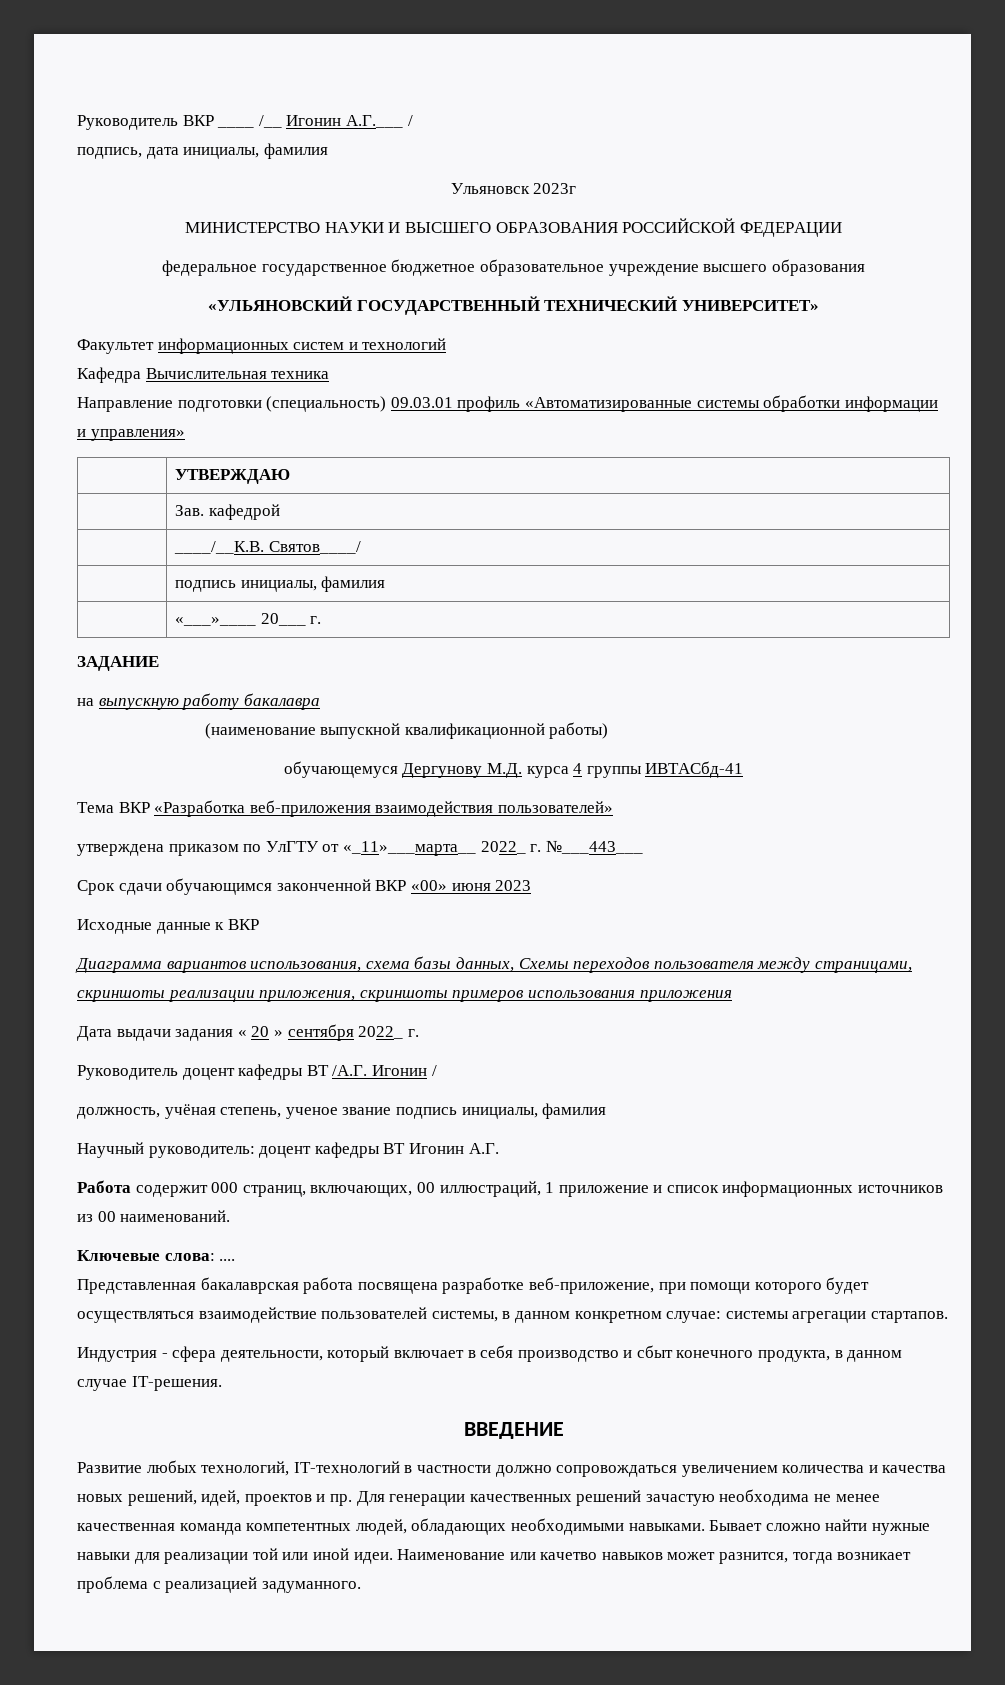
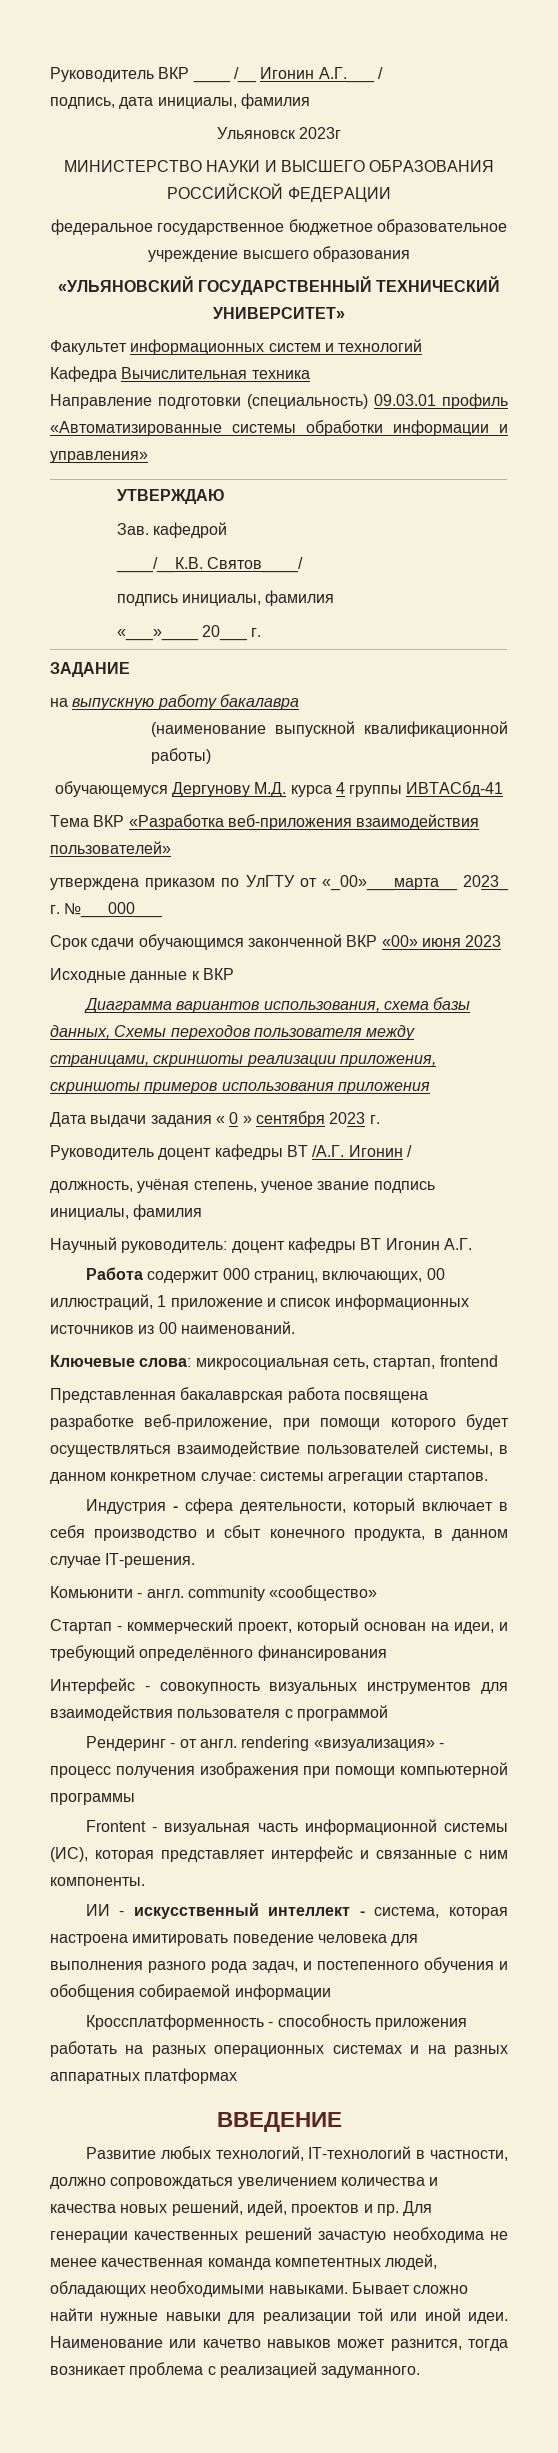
- утверждена приказом по УлГТУ от «_11»___марта__ 2022_ г. №___443___
+ утверждена приказом по УлГТУ от «_00»___марта__ 2023_ г. №___000___
- Дата выдачи задания « 20 » сентября 2022_ г.
+ Дата выдачи задания « 0 » сентября 2023 г.
- Ключевые слова: ....
+ Ключевые слова: микросоциальная сеть, стартап, frontend
+ Комьюнити - англ. сommunity «сообщество»
+ Стартап - коммерческий проект, который основан на идеи, и требующий определённого финансирования
+ Интерфейс - совокупность визуальных инструментов для взаимодействия пользователя с программой
+ Рендеринг - от англ. rendering «визуализация» - процесс получения изображения при помощи компьютерной программы
+ Frontent - визуальная часть информационной системы (ИС), которая представляет интерфейс и связанные с ним компоненты.
+ ИИ - искусственный интеллект - система, которая настроена имитировать поведение человека для выполнения разного рода задач, и постепенного обучения и обобщения собираемой информации
+ Кроссплатформенность - способность приложения работать на разных операционных системах и на разных аппаратных платформах
- Развитие любых технологий, IT-технологий в частности должно сопровождаться увеличением количества и качества новых решений, идей, проектов и пр.
+ Развитие любых технологий, IT-технологий в частности, должно сопровождаться увеличением количества и качества новых решений, идей, проектов и пр.

